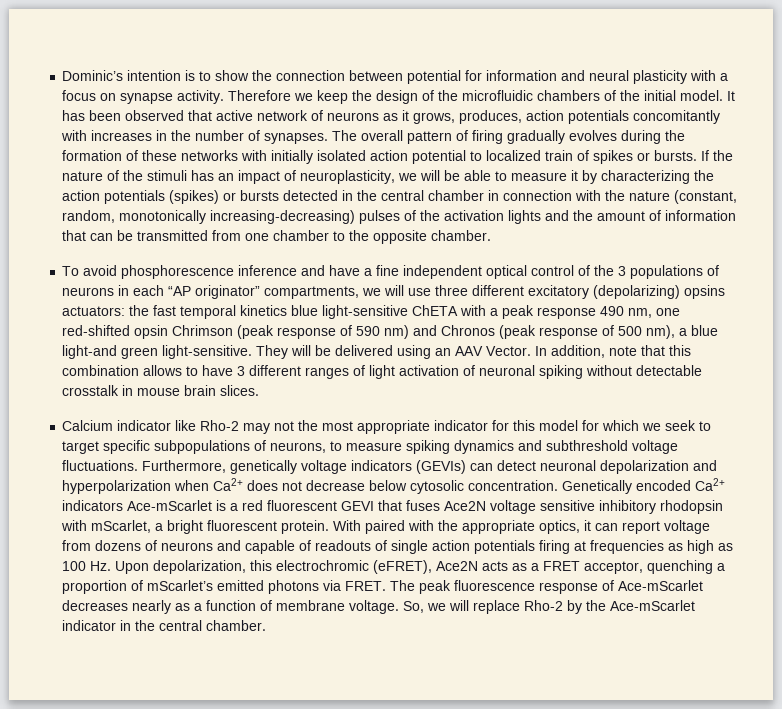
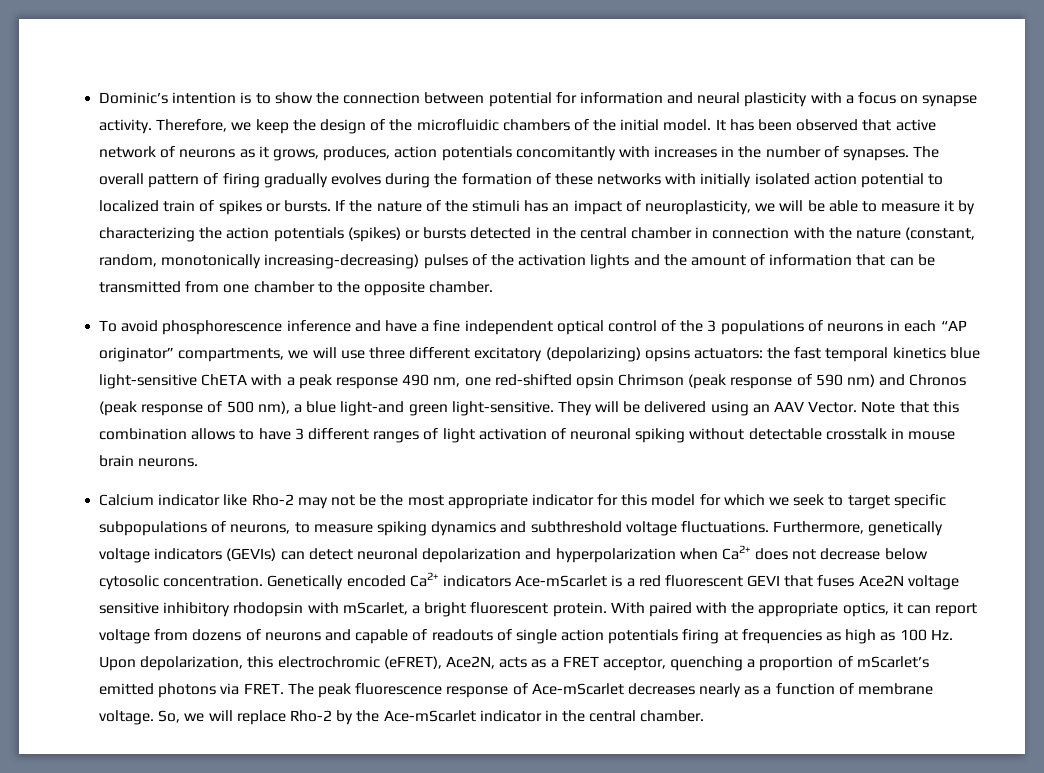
- Therefore we keep the design of the microfluidic chambers of the initial model.
+ Therefore, we keep the design of the microfluidic chambers of the initial model.
- In addition, note that this combination allows to have 3 different ranges of light activation of neuronal spiking without detectable crosstalk in mouse brain slices.
+ Note that this combination allows to have 3 different ranges of light activation of neuronal spiking without detectable crosstalk in mouse brain neurons.
- Calcium indicator like Rho-2 may not the most appropriate indicator for this model for which we seek to target specific subpopulations of neurons, to measure spiking dynamics and subthreshold voltage fluctuations.
+ Calcium indicator like Rho-2 may not be the most appropriate indicator for this model for which we seek to target specific subpopulations of neurons, to measure spiking dynamics and subthreshold voltage fluctuations.
- With paired with the appropriate optics, it can report voltage from dozens of neurons and capable of readouts of single action potentials firing at frequencies as high as 100 Hz. Upon depolarization, this electrochromic (eFRET), Ace2N acts as a FRET acceptor, quenching a proportion of mScarlet’s emitted photons via FRET.
+ With paired with the appropriate optics, it can report voltage from dozens of neurons and capable of readouts of single action potentials firing at frequencies as high as 100 Hz. Upon depolarization, this electrochromic (eFRET), Ace2N, acts as a FRET acceptor, quenching a proportion of mScarlet’s emitted photons via FRET.

